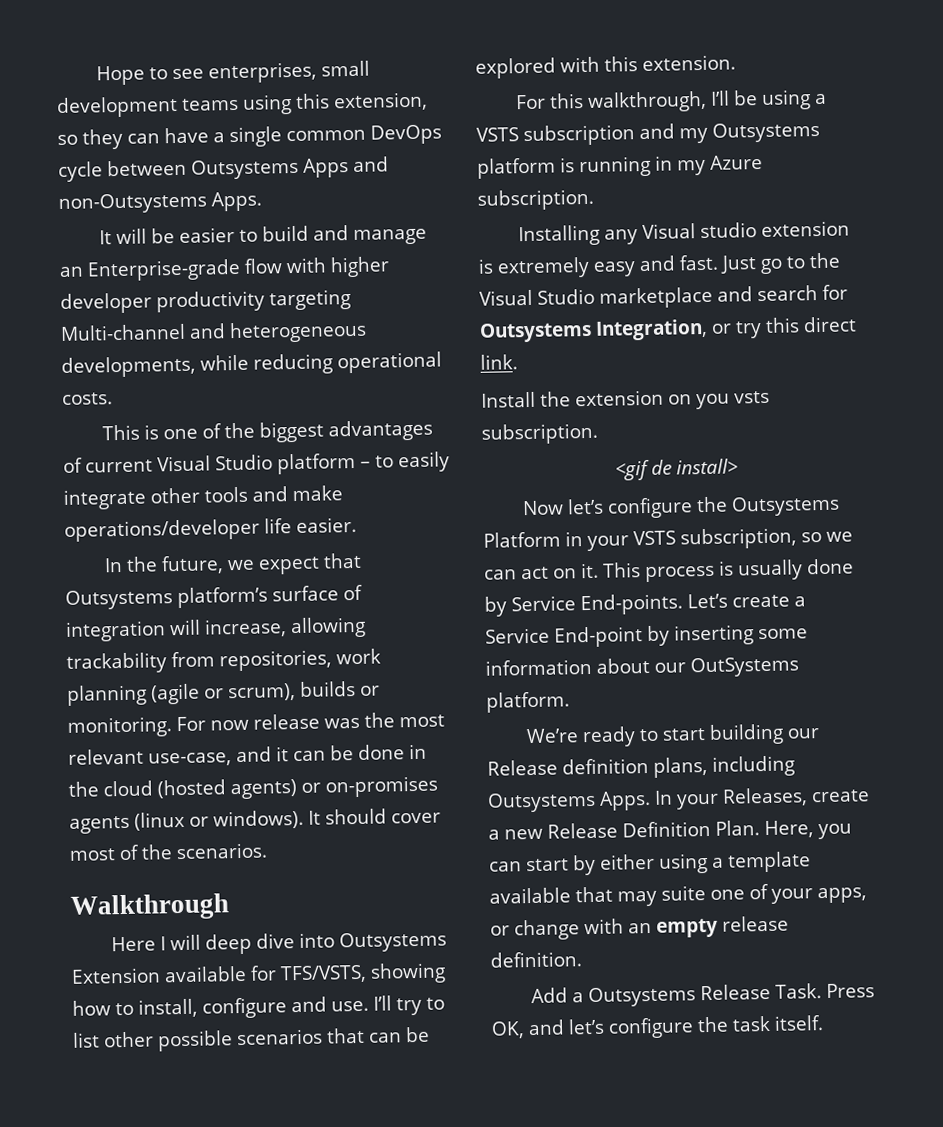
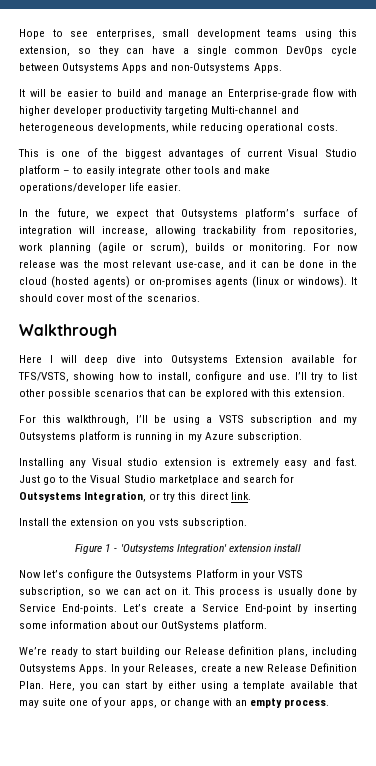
- <gif de install>
+ Figure 1 - 'Outsystems Integration' extension install
- Here, you can start by either using a template available that may suite one of your apps, or change with an empty release definition.
- Add a Outsystems Release Task. Press OK, and let’s configure the task itself.
+ Here, you can start by either using a template available that may suite one of your apps, or change with an empty process.

